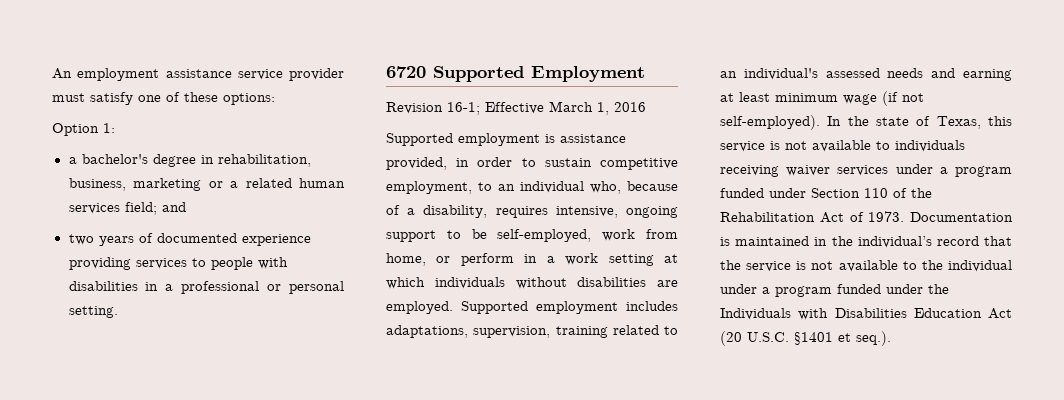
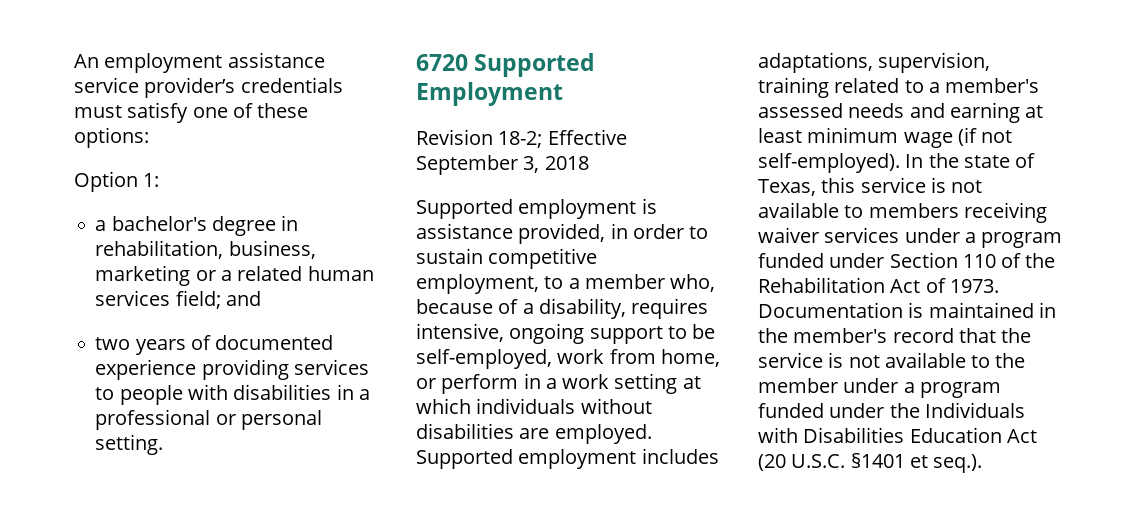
- An employment assistance service provider must satisfy one of these options:
+ An employment assistance service provider’s credentials must satisfy one of these options:
- Revision 16-1; Effective March 1, 2016
+ Revision 18-2; Effective September 3, 2018
- Supported employment is assistance provided, in order to sustain competitive employment, to an individual who, because of a disability, requires intensive, ongoing support to be self-employed, work from home, or perform in a work setting at which individuals without disabilities are employed.
+ Supported employment is assistance provided, in order to sustain competitive employment, to a member who, because of a disability, requires intensive, ongoing support to be self-employed, work from home, or perform in a work setting at which individuals without disabilities are employed.
- Supported employment includes adaptations, supervision, training related to an individual's assessed needs and earning at least minimum wage (if not self-employed).
+ Supported employment includes adaptations, supervision, training related to a member's assessed needs and earning at least minimum wage (if not self-employed).
- In the state of Texas, this service is not available to individuals receiving waiver services under a program funded under Section 110 of the Rehabilitation Act of 1973.
+ In the state of Texas, this service is not available to members receiving waiver services under a program funded under Section 110 of the Rehabilitation Act of 1973.
- Documentation is maintained in the individual’s record that the service is not available to the individual under a program funded under the Individuals with Disabilities Education Act (20 U.S.C. §1401 et seq.).
+ Documentation is maintained in the member's record that the service is not available to the member under a program funded under the Individuals with Disabilities Education Act (20 U.S.C. §1401 et seq.).

